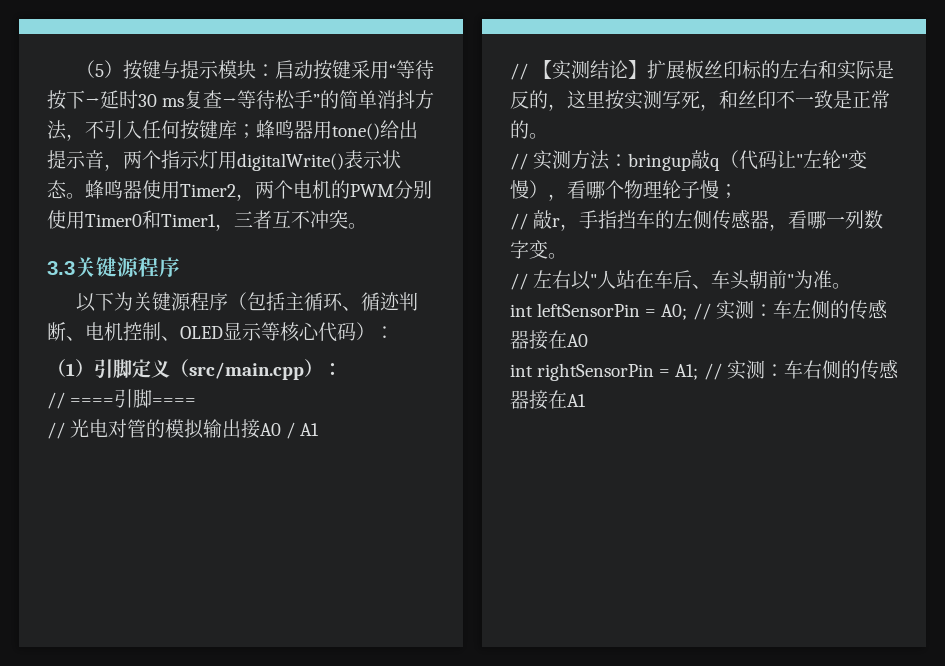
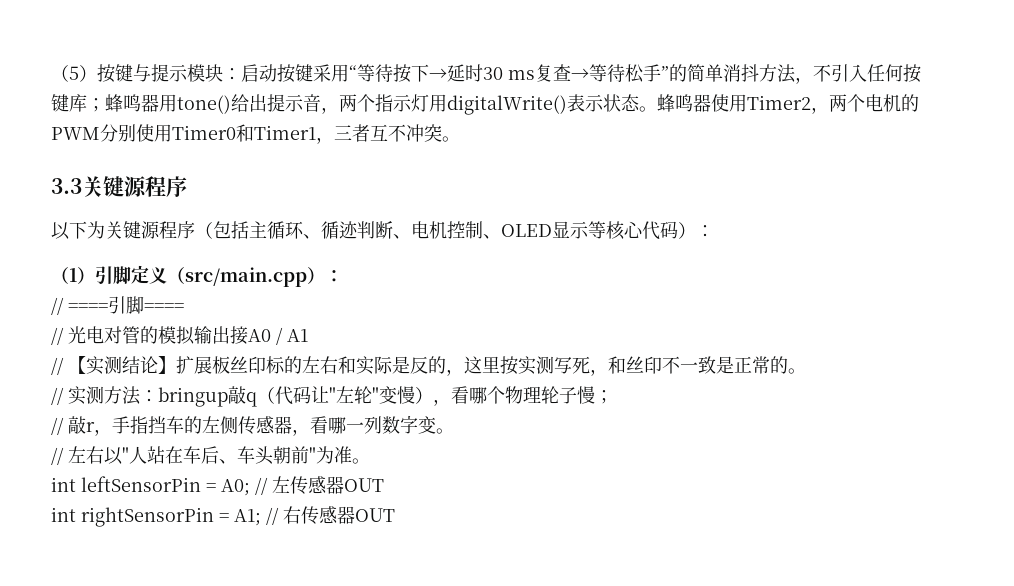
- int leftSensorPin = A0; // 实测：车左侧的传感器接在A0
+ int leftSensorPin = A0; // 左传感器OUT
- int rightSensorPin = A1; // 实测：车右侧的传感器接在A1
+ int rightSensorPin = A1; // 右传感器OUT

